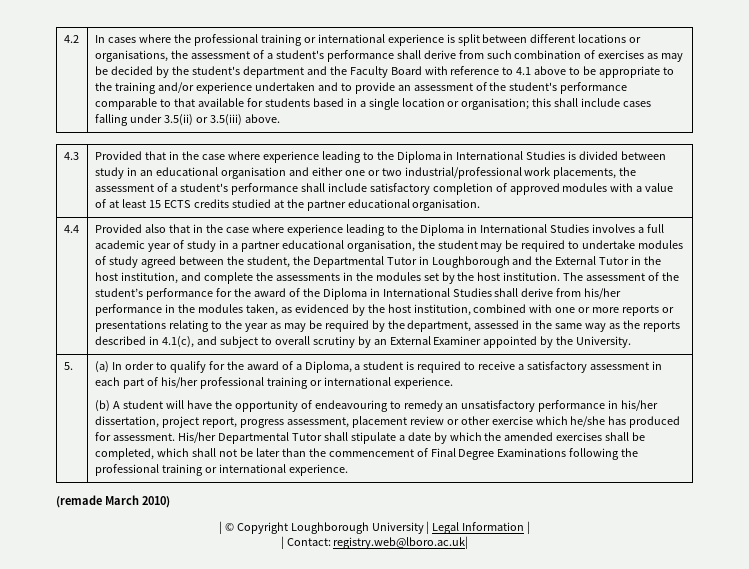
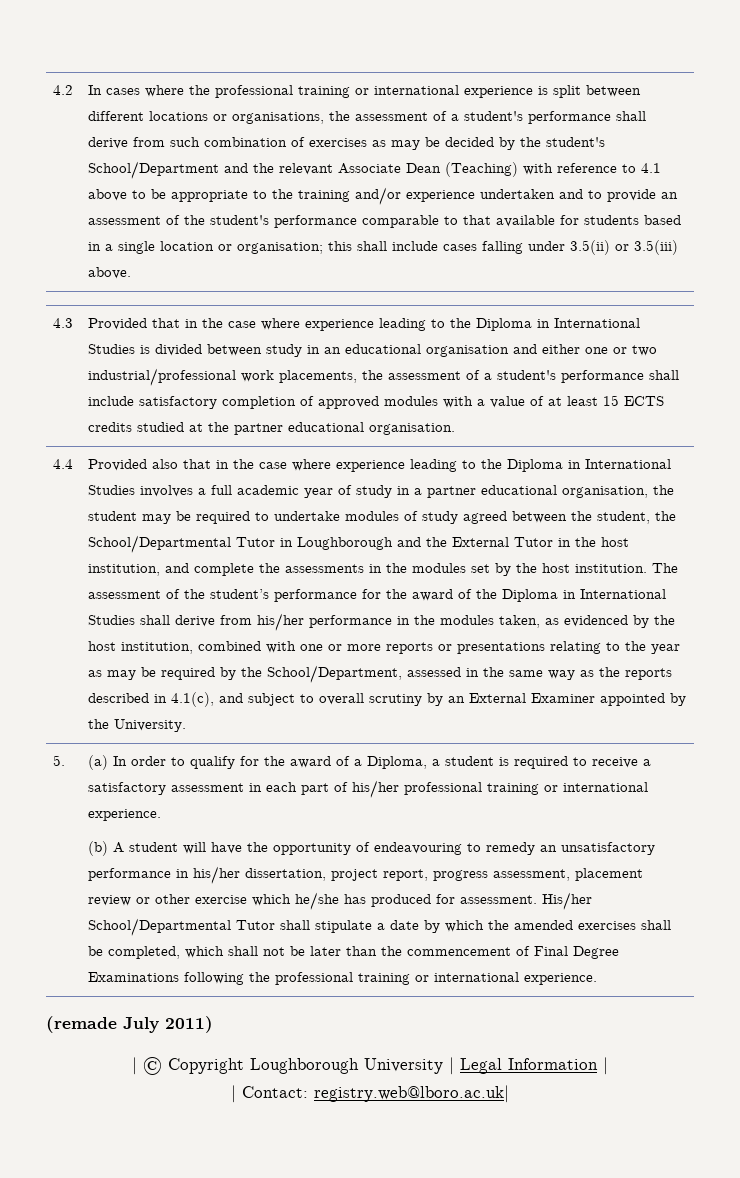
- In cases where the professional training or international experience is split between different locations or organisations, the assessment of a student's performance shall derive from such combination of exercises as may be decided by the student's department and the Faculty Board with reference to 4.1 above to be appropriate to the training and/or experience undertaken and to provide an assessment of the student's performance comparable to that available for students based in a single location or organisation;
+ In cases where the professional training or international experience is split between different locations or organisations, the assessment of a student's performance shall derive from such combination of exercises as may be decided by the student's School/Department and the relevant Associate Dean (Teaching) with reference to 4.1 above to be appropriate to the training and/or experience undertaken and to provide an assessment of the student's performance comparable to that available for students based in a single location or organisation;
- Provided also that in the case where experience leading to the Diploma in International Studies involves a full academic year of study in a partner educational organisation, the student may be required to undertake modules of study agreed between the student, the Departmental Tutor in Loughborough and the External Tutor in the host institution, and complete the assessments in the modules set by the host institution.
+ Provided also that in the case where experience leading to the Diploma in International Studies involves a full academic year of study in a partner educational organisation, the student may be required to undertake modules of study agreed between the student, the School/Departmental Tutor in Loughborough and the External Tutor in the host institution, and complete the assessments in the modules set by the host institution.
- The assessment of the student’s performance for the award of the Diploma in International Studies shall derive from his/her performance in the modules taken, as evidenced by the host institution, combined with one or more reports or presentations relating to the year as may be required by the department, assessed in the same way as the reports described in 4.1(c), and subject to overall scrutiny by an External Examiner appointed by the University.
+ The assessment of the student’s performance for the award of the Diploma in International Studies shall derive from his/her performance in the modules taken, as evidenced by the host institution, combined with one or more reports or presentations relating to the year as may be required by the School/Department, assessed in the same way as the reports described in 4.1(c), and subject to overall scrutiny by an External Examiner appointed by the University.
- His/her Departmental Tutor shall stipulate a date by which the amended exercises shall be completed, which shall not be later than the commencement of Final Degree Examinations following the professional training or international experience.
+ His/her School/Departmental Tutor shall stipulate a date by which the amended exercises shall be completed, which shall not be later than the commencement of Final Degree Examinations following the professional training or international experience.
- (remade March 2010)
+ (remade July 2011)

